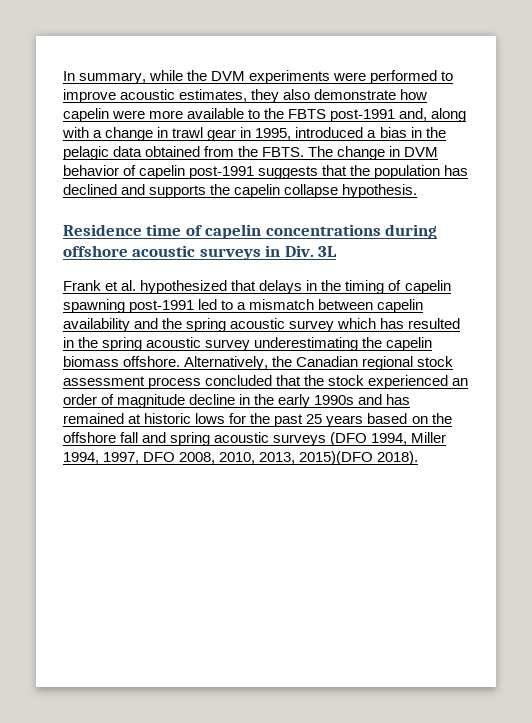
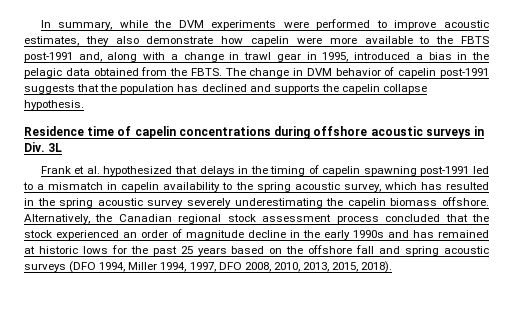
- Frank et al. hypothesized that delays in the timing of capelin spawning post-1991 led to a mismatch between capelin availability and the spring acoustic survey which has resulted in the spring acoustic survey underestimating the capelin biomass offshore.
+ Frank et al. hypothesized that delays in the timing of capelin spawning post-1991 led to a mismatch in capelin availability to the spring acoustic survey, which has resulted in the spring acoustic survey severely underestimating the capelin biomass offshore.
- Alternatively, the Canadian regional stock assessment process concluded that the stock experienced an order of magnitude decline in the early 1990s and has remained at historic lows for the past 25 years based on the offshore fall and spring acoustic surveys (DFO 1994, Miller 1994, 1997, DFO 2008, 2010, 2013, 2015)(DFO 2018).
+ Alternatively, the Canadian regional stock assessment process concluded that the stock experienced an order of magnitude decline in the early 1990s and has remained at historic lows for the past 25 years based on the offshore fall and spring acoustic surveys (DFO 1994, Miller 1994, 1997, DFO 2008, 2010, 2013, 2015, 2018).

